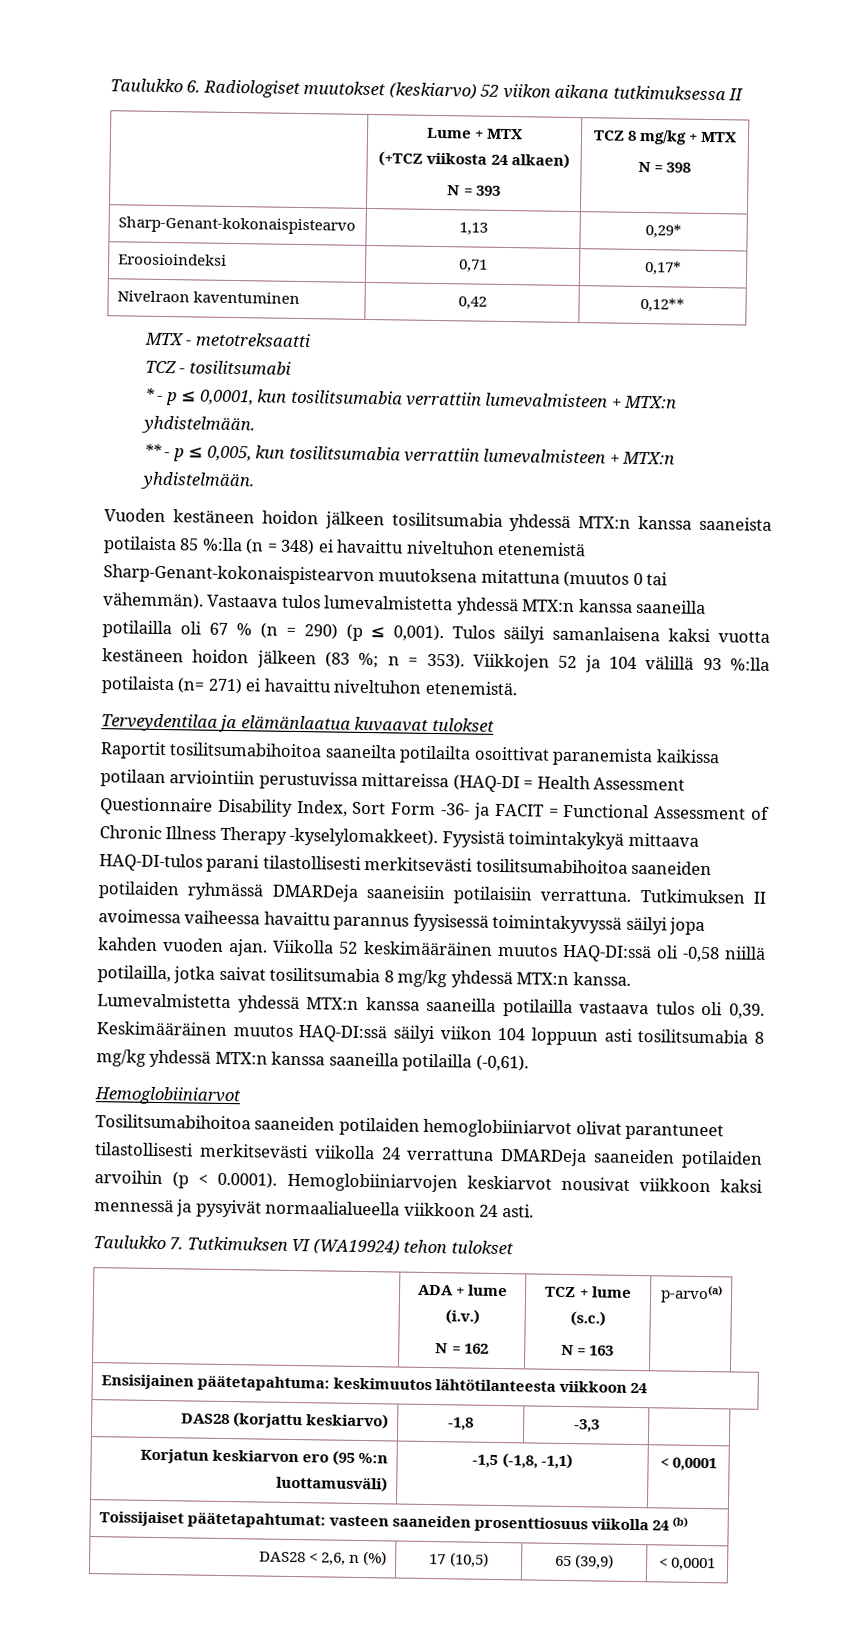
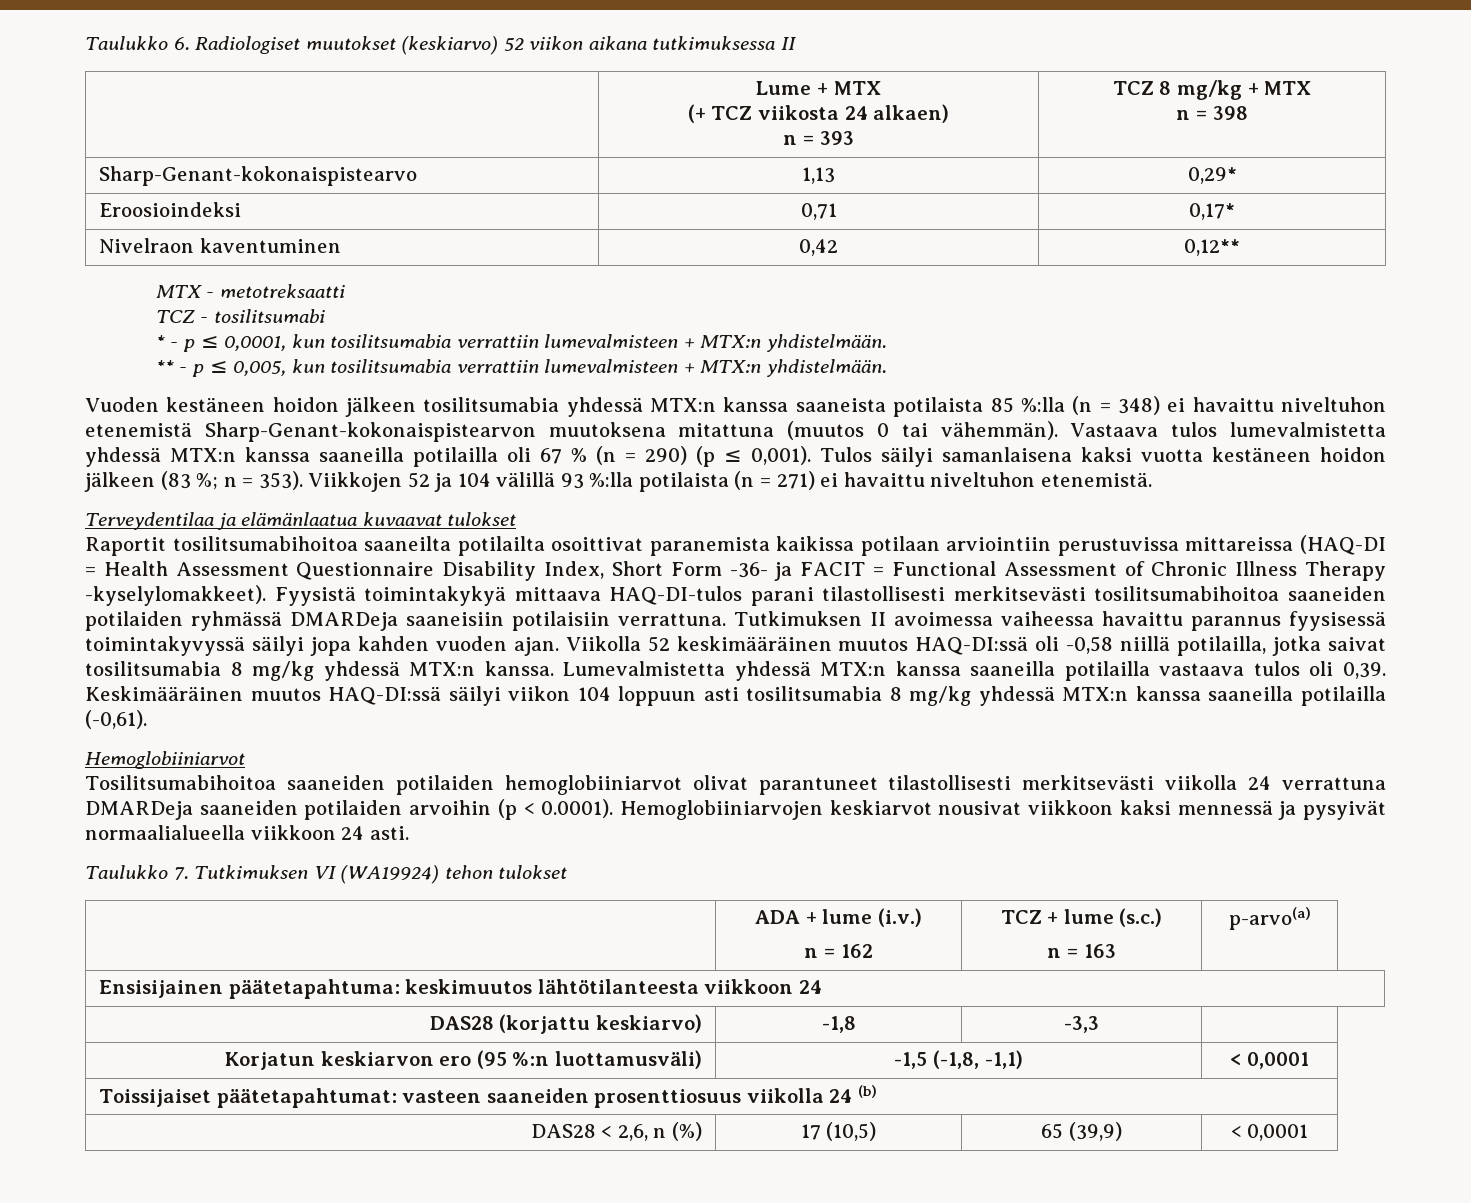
  | Lume + MTX
- (+TCZ viikosta 24 alkaen)
- N = 393 | TCZ 8 mg/kg + MTX
- N = 398
+ (+ TCZ viikosta 24 alkaen)
+ n = 393 | TCZ 8 mg/kg + MTX
+ n = 398
- Viikkojen 52 ja 104 välillä 93 %:lla potilaista (n= 271) ei havaittu niveltuhon etenemistä.
+ Viikkojen 52 ja 104 välillä 93 %:lla potilaista (n = 271) ei havaittu niveltuhon etenemistä.
- Raportit tosilitsumabihoitoa saaneilta potilailta osoittivat paranemista kaikissa potilaan arviointiin perustuvissa mittareissa (HAQ-DI = Health Assessment Questionnaire Disability Index, Sort Form -36- ja FACIT = Functional Assessment of Chronic Illness Therapy -kyselylomakkeet).
+ Raportit tosilitsumabihoitoa saaneilta potilailta osoittivat paranemista kaikissa potilaan arviointiin perustuvissa mittareissa (HAQ-DI = Health Assessment Questionnaire Disability Index, Short Form -36- ja FACIT = Functional Assessment of Chronic Illness Therapy -kyselylomakkeet).
  | ADA + lume (i.v.)
- N = 162 | TCZ + lume (s.c.)
- N = 163 | p-arvo(a)
+ n = 162 | TCZ + lume (s.c.)
+ n = 163 | p-arvo(a)

